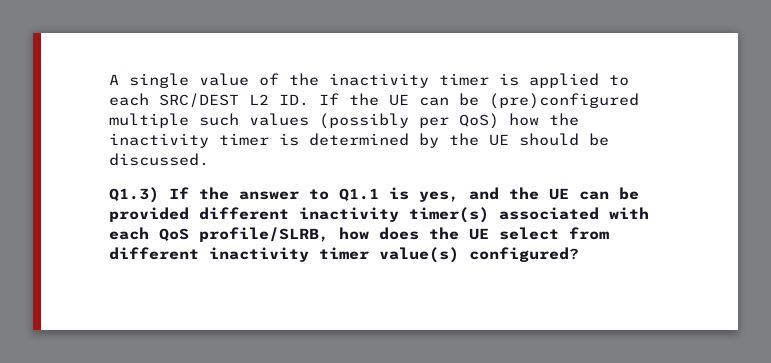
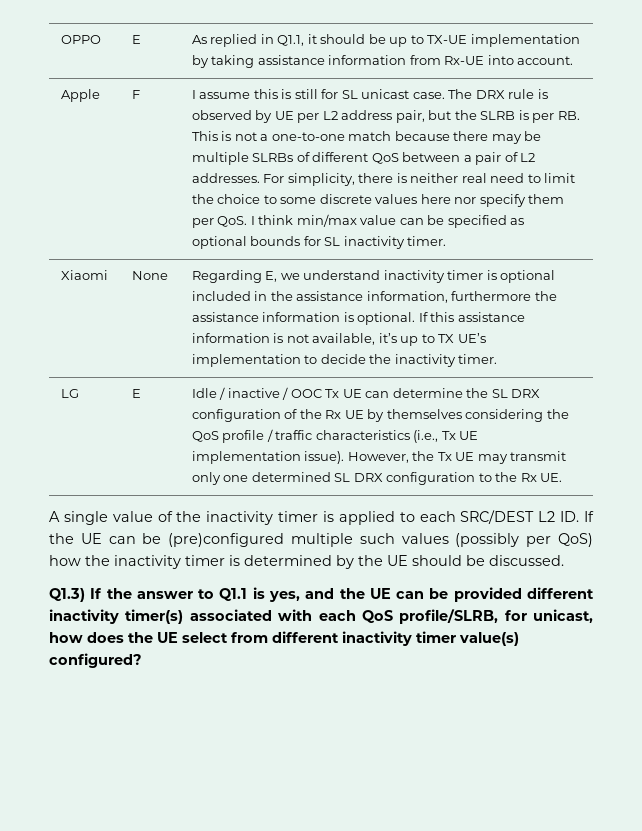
+ OPPO | E | As replied in Q1.1, it should be up to TX-UE implementation by taking assistance information from Rx-UE into account.
+ Apple | F | I assume this is still for SL unicast case. The DRX rule is observed by UE per L2 address pair, but the SLRB is per RB. This is not a one-to-one match because there may be multiple SLRBs of different QoS between a pair of L2 addresses. For simplicity, there is neither real need to limit the choice to some discrete values here nor specify them per QoS. I think min/max value can be specified as optional bounds for SL inactivity timer.
+ Xiaomi | None | Regarding E, we understand inactivity timer is optional included in the assistance information, furthermore the assistance information is optional. If this assistance information is not available, it’s up to TX UE’s implementation to decide the inactivity timer.
+ LG | E | Idle / inactive / OOC Tx UE can determine the SL DRX configuration of the Rx UE by themselves considering the QoS profile / traffic characteristics (i.e., Tx UE implementation issue). However, the Tx UE may transmit only one determined SL DRX configuration to the Rx UE.
- Q1.3) If the answer to Q1.1 is yes, and the UE can be provided different inactivity timer(s) associated with each QoS profile/SLRB, how does the UE select from different inactivity timer value(s) configured?
+ Q1.3) If the answer to Q1.1 is yes, and the UE can be provided different inactivity timer(s) associated with each QoS profile/SLRB, for unicast, how does the UE select from different inactivity timer value(s) configured?

